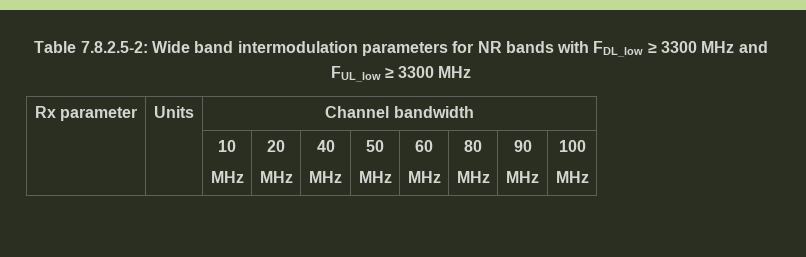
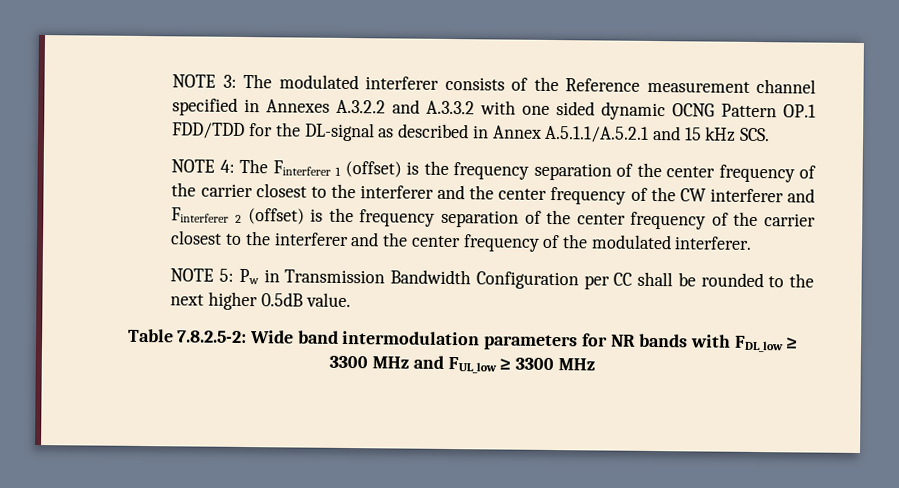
+ NOTE 3: The modulated interferer consists of the Reference measurement channel specified in Annexes A.3.2.2 and A.3.3.2 with one sided dynamic OCNG Pattern OP.1 FDD/TDD for the DL-signal as described in Annex A.5.1.1/A.5.2.1 and 15 kHz SCS.
+ NOTE 4: The Finterferer 1 (offset) is the frequency separation of the center frequency of the carrier closest to the interferer and the center frequency of the CW interferer and Finterferer 2 (offset) is the frequency separation of the center frequency of the carrier closest to the interferer and the center frequency of the modulated interferer.
+ NOTE 5: Pw in Transmission Bandwidth Configuration per CC shall be rounded to the next higher 0.5dB value.
- Rx parameter | Units | Channel bandwidth
- | | 10
- MHz | 20
- MHz | 40
- MHz | 50
- MHz | 60
- MHz | 80
- MHz | 90
- MHz | 100
- MHz

